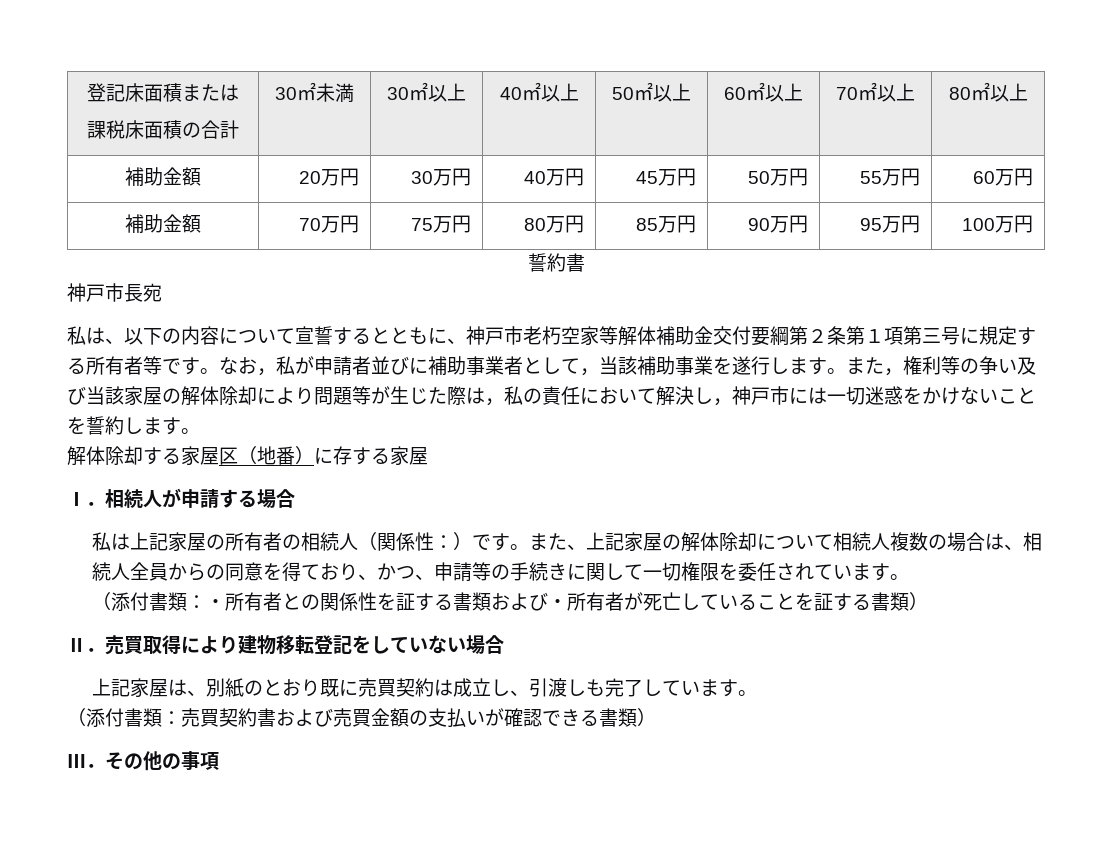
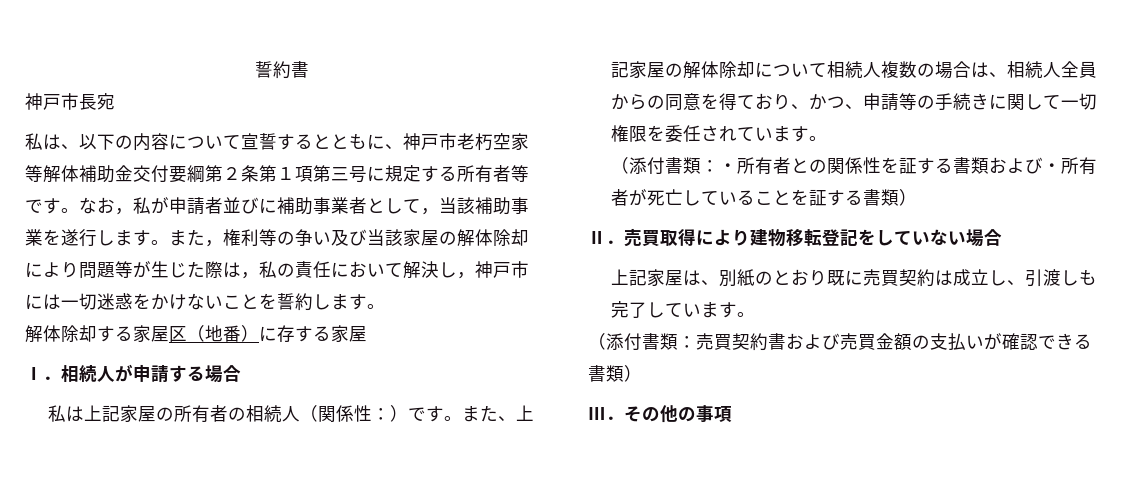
- 登記床面積または
- 課税床面積の合計 | 30㎡未満 | 30㎡以上 | 40㎡以上 | 50㎡以上 | 60㎡以上 | 70㎡以上 | 80㎡以上
- 補助金額 | 20万円 | 30万円 | 40万円 | 45万円 | 50万円 | 55万円 | 60万円
- 補助金額 | 70万円 | 75万円 | 80万円 | 85万円 | 90万円 | 95万円 | 100万円

